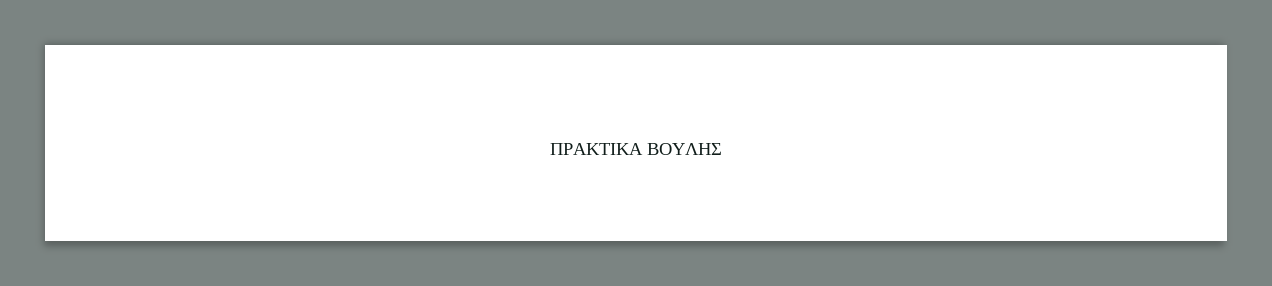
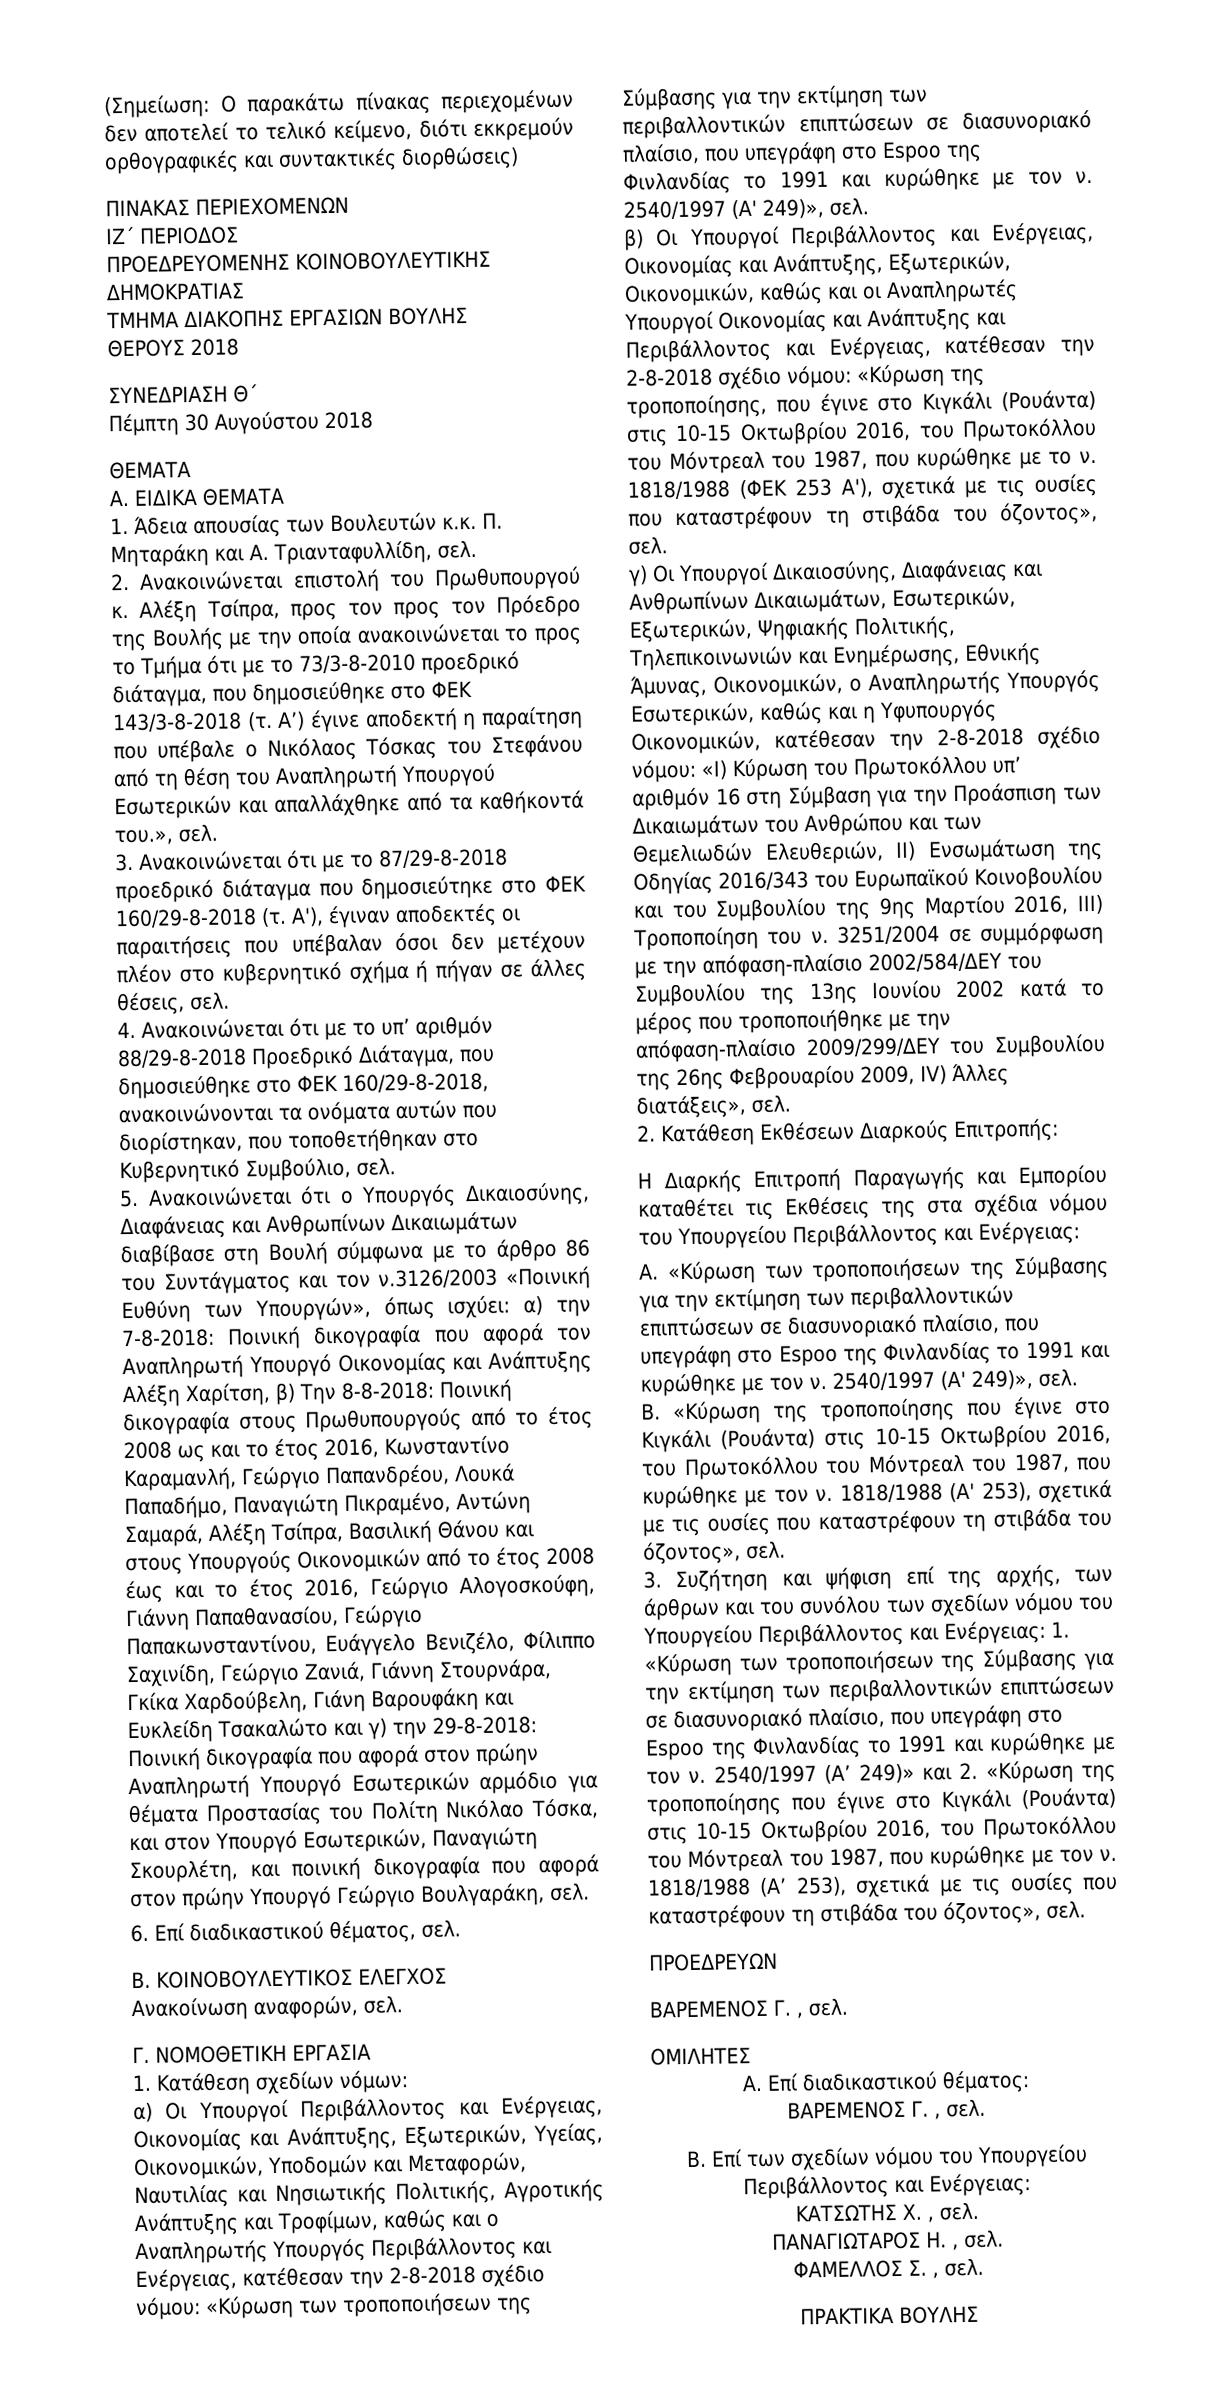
+ (Σημείωση: Ο παρακάτω πίνακας περιεχομένων δεν αποτελεί το τελικό κείμενο, διότι εκκρεμούν ορθογραφικές και συντακτικές διορθώσεις)
+ ΠΙΝΑΚΑΣ ΠΕΡΙΕΧΟΜΕΝΩΝ
+ ΙΖ΄ ΠΕΡΙΟΔΟΣ
+ ΠΡΟΕΔΡΕΥΟΜΕΝΗΣ ΚΟΙΝΟΒΟΥΛΕΥΤΙΚΗΣ ΔΗΜΟΚΡΑΤΙΑΣ
+ ΤΜΗΜΑ ΔΙΑΚΟΠΗΣ ΕΡΓΑΣΙΩΝ ΒΟΥΛΗΣ
+ ΘΕΡΟΥΣ 2018
+ ΣΥΝΕΔΡΙΑΣΗ Θ΄
+ Πέμπτη 30 Αυγούστου 2018
+ ΘΕΜΑΤΑ
+ Α. ΕΙΔΙΚΑ ΘΕΜΑΤΑ
+ 1. Άδεια απουσίας των Βουλευτών κ.κ. Π. Μηταράκη και Α. Τριανταφυλλίδη, σελ.
+ 2. Ανακοινώνεται επιστολή του Πρωθυπουργού κ. Αλέξη Τσίπρα, προς τον προς τον Πρόεδρο της Βουλής με την οποία ανακοινώνεται το προς το Τμήμα ότι με το 73/3-8-2010 προεδρικό διάταγμα, που δημοσιεύθηκε στο ΦΕΚ 143/3-8-2018 (τ. Α’) έγινε αποδεκτή η παραίτηση που υπέβαλε ο Νικόλαος Τόσκας του Στεφάνου από τη θέση του Αναπληρωτή Υπουργού Εσωτερικών και απαλλάχθηκε από τα καθήκοντά του.», σελ.
+ 3. Ανακοινώνεται ότι με το 87/29-8-2018 προεδρικό διάταγμα που δημοσιεύτηκε στο ΦΕΚ 160/29-8-2018 (τ. Α'), έγιναν αποδεκτές οι παραιτήσεις που υπέβαλαν όσοι δεν μετέχουν πλέον στο κυβερνητικό σχήμα ή πήγαν σε άλλες θέσεις, σελ.
+ 4. Ανακοινώνεται ότι με το υπ’ αριθμόν 88/29-8-2018 Προεδρικό Διάταγμα, που δημοσιεύθηκε στο ΦΕΚ 160/29-8-2018, ανακοινώνονται τα ονόματα αυτών που διορίστηκαν, που τοποθετήθηκαν στο Κυβερνητικό Συμβούλιο, σελ.
+ 5. Ανακοινώνεται ότι ο Υπουργός Δικαιοσύνης, Διαφάνειας και Ανθρωπίνων Δικαιωμάτων διαβίβασε στη Βουλή σύμφωνα με το άρθρο 86 του Συντάγματος και τον ν.3126/2003 «Ποινική Ευθύνη των Υπουργών», όπως ισχύει: α) την 7-8-2018: Ποινική δικογραφία που αφορά τον Αναπληρωτή Υπουργό Οικονομίας και Ανάπτυξης Αλέξη Χαρίτση, β) Την 8-8-2018: Ποινική δικογραφία στους Πρωθυπουργούς από το έτος 2008 ως και το έτος 2016, Κωνσταντίνο Καραμανλή, Γεώργιο Παπανδρέου, Λουκά Παπαδήμο, Παναγιώτη Πικραμένο, Αντώνη Σαμαρά, Αλέξη Τσίπρα, Βασιλική Θάνου και στους Υπουργούς Οικονομικών από το έτος 2008 έως και το έτος 2016, Γεώργιο Αλογοσκούφη, Γιάννη Παπαθανασίου, Γεώργιο Παπακωνσταντίνου, Ευάγγελο Βενιζέλο, Φίλιππο Σαχινίδη, Γεώργιο Ζανιά, Γιάννη Στουρνάρα, Γκίκα Χαρδούβελη, Γιάνη Βαρουφάκη και Ευκλείδη Τσακαλώτο και γ) την 29-8-2018: Ποινική δικογραφία που αφορά στον πρώην Αναπληρωτή Υπουργό Εσωτερικών αρμόδιο για θέματα Προστασίας του Πολίτη Νικόλαο Τόσκα, και στον Υπουργό Εσωτερικών, Παναγιώτη Σκουρλέτη, και ποινική δικογραφία που αφορά στον πρώην Υπουργό Γεώργιο Βουλγαράκη, σελ.
+ 6. Επί διαδικαστικού θέματος, σελ.
+ Β. ΚΟΙΝΟΒΟΥΛΕΥΤΙΚΟΣ ΕΛΕΓΧΟΣ
+ Ανακοίνωση αναφορών, σελ.
+ Γ. ΝΟΜΟΘΕΤΙΚΗ ΕΡΓΑΣΙΑ
+ 1. Κατάθεση σχεδίων νόμων:
+ α) Οι Υπουργοί Περιβάλλοντος και Ενέργειας, Οικονομίας και Ανάπτυξης, Εξωτερικών, Υγείας, Οικονομικών, Υποδομών και Μεταφορών, Ναυτιλίας και Νησιωτικής Πολιτικής, Αγροτικής Ανάπτυξης και Τροφίμων, καθώς και ο Αναπληρωτής Υπουργός Περιβάλλοντος και Ενέργειας, κατέθεσαν την 2-8-2018 σχέδιο νόμου: «Κύρωση των τροποποιήσεων της Σύμβασης για την εκτίμηση των περιβαλλοντικών επιπτώσεων σε διασυνοριακό πλαίσιο, που υπεγράφη στο Espoo της Φινλανδίας το 1991 και κυρώθηκε με τον ν. 2540/1997 (Α' 249)», σελ.
+ β) Οι Υπουργοί Περιβάλλοντος και Ενέργειας, Οικονομίας και Ανάπτυξης, Εξωτερικών, Οικονομικών, καθώς και οι Αναπληρωτές Υπουργοί Οικονομίας και Ανάπτυξης και Περιβάλλοντος και Ενέργειας, κατέθεσαν την 2-8-2018 σχέδιο νόμου: «Κύρωση της τροποποίησης, που έγινε στο Κιγκάλι (Ρουάντα) στις 10-15 Οκτωβρίου 2016, του Πρωτοκόλλου του Μόντρεαλ του 1987, που κυρώθηκε με το ν. 1818/1988 (ΦΕΚ 253 Α'), σχετικά με τις ουσίες που καταστρέφουν τη στιβάδα του όζοντος», σελ.
+ γ) Οι Υπουργοί Δικαιοσύνης, Διαφάνειας και Ανθρωπίνων Δικαιωμάτων, Εσωτερικών, Εξωτερικών, Ψηφιακής Πολιτικής, Τηλεπικοινωνιών και Ενημέρωσης, Εθνικής Άμυνας, Οικονομικών, ο Αναπληρωτής Υπουργός Εσωτερικών, καθώς και η Υφυπουργός Οικονομικών, κατέθεσαν την 2-8-2018 σχέδιο νόμου: «Ι) Κύρωση του Πρωτοκόλλου υπ’ αριθμόν 16 στη Σύμβαση για την Προάσπιση των Δικαιωμάτων του Ανθρώπου και των Θεμελιωδών Ελευθεριών, ΙΙ) Ενσωμάτωση της Οδηγίας 2016/343 του Ευρωπαϊκού Κοινοβουλίου και του Συμβουλίου της 9ης Μαρτίου 2016, ΙΙΙ) Τροποποίηση του ν. 3251/2004 σε συμμόρφωση με την απόφαση-πλαίσιο 2002/584/ΔΕΥ του Συμβουλίου της 13ης Ιουνίου 2002 κατά το μέρος που τροποποιήθηκε με την απόφαση-πλαίσιο 2009/299/ΔΕΥ του Συμβουλίου της 26ης Φεβρουαρίου 2009, IV) Άλλες διατάξεις», σελ.
+ 2. Κατάθεση Εκθέσεων Διαρκούς Επιτροπής:
+ Η Διαρκής Επιτροπή Παραγωγής και Εμπορίου καταθέτει τις Εκθέσεις της στα σχέδια νόμου του Υπουργείου Περιβάλλοντος και Ενέργειας:
+ Α. «Κύρωση των τροποποιήσεων της Σύμβασης για την εκτίμηση των περιβαλλοντικών επιπτώσεων σε διασυνοριακό πλαίσιο, που υπεγράφη στο Espoo της Φινλανδίας το 1991 και κυρώθηκε με τον ν. 2540/1997 (Α' 249)», σελ.
+ Β. «Κύρωση της τροποποίησης που έγινε στο Κιγκάλι (Ρουάντα) στις 10-15 Οκτωβρίου 2016, του Πρωτοκόλλου του Μόντρεαλ του 1987, που κυρώθηκε με τον ν. 1818/1988 (Α' 253), σχετικά με τις ουσίες που καταστρέφουν τη στιβάδα του όζοντος», σελ.
+ 3. Συζήτηση και ψήφιση επί της αρχής, των άρθρων και του συνόλου των σχεδίων νόμου του Υπουργείου Περιβάλλοντος και Ενέργειας: 1. «Κύρωση των τροποποιήσεων της Σύμβασης για την εκτίμηση των περιβαλλοντικών επιπτώσεων σε διασυνοριακό πλαίσιο, που υπεγράφη στο Espoo της Φινλανδίας το 1991 και κυρώθηκε με τον ν. 2540/1997 (Α’ 249)» και 2. «Κύρωση της τροποποίησης που έγινε στο Κιγκάλι (Ρουάντα) στις 10-15 Οκτωβρίου 2016, του Πρωτοκόλλου του Μόντρεαλ του 1987, που κυρώθηκε με τον ν. 1818/1988 (Α’ 253), σχετικά με τις ουσίες που καταστρέφουν τη στιβάδα του όζοντος», σελ.
+ ΠΡΟΕΔΡΕΥΩΝ
+ ΒΑΡΕΜΕΝΟΣ Γ. , σελ.
+ ΟΜΙΛΗΤΕΣ
+ Α. Επί διαδικαστικού θέματος:
+ ΒΑΡΕΜΕΝΟΣ Γ. , σελ.
+ Β. Επί των σχεδίων νόμου του Υπουργείου Περιβάλλοντος και Ενέργειας:
+ ΚΑΤΣΩΤΗΣ Χ. , σελ.
+ ΠΑΝΑΓΙΩΤΑΡΟΣ Η. , σελ.
+ ΦΑΜΕΛΛΟΣ Σ. , σελ.

